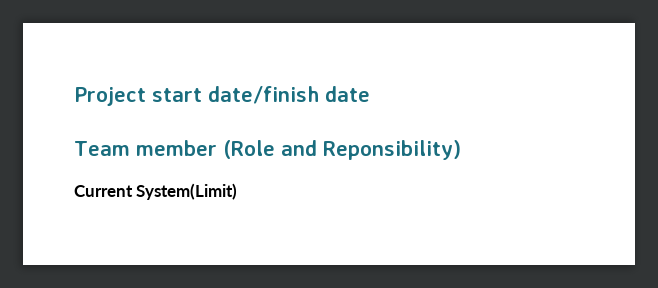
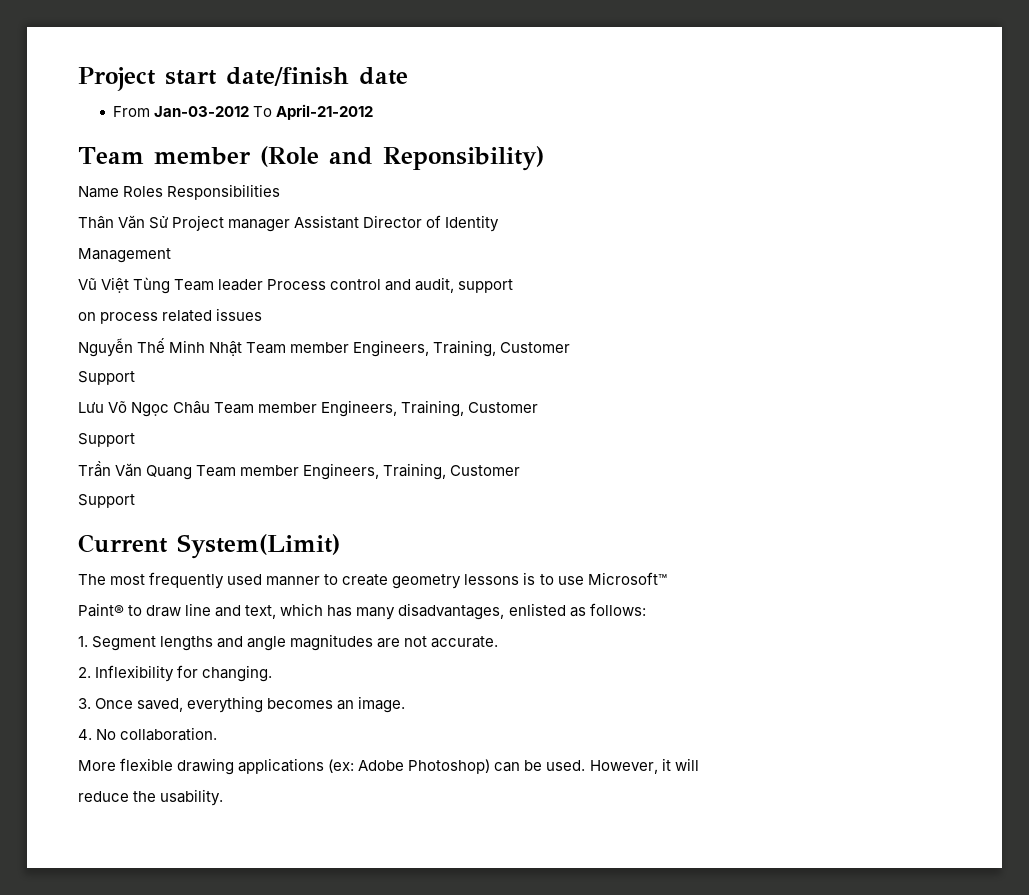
+ From Jan-03-2012 To April-21-2012
+ Name Roles Responsibilities
+ Thân Văn Sử Project manager Assistant Director of Identity
+ Management
+ Vũ Việt Tùng Team leader Process control and audit, support
+ on process related issues
+ Nguyễn Thế Minh Nhật Team member Engineers, Training, Customer
+ Support
+ Lưu Võ Ngọc Châu Team member Engineers, Training, Customer
+ Support
+ Trần Văn Quang Team member Engineers, Training, Customer
+ Support
  Current System(Limit)
+ The most frequently used manner to create geometry lessons is to use Microsoft™
+ Paint® to draw line and text, which has many disadvantages, enlisted as follows:
+ 1. Segment lengths and angle magnitudes are not accurate.
+ 2. Inflexibility for changing.
+ 3. Once saved, everything becomes an image.
+ 4. No collaboration.
+ More flexible drawing applications (ex: Adobe Photoshop) can be used. However, it will
+ reduce the usability.

